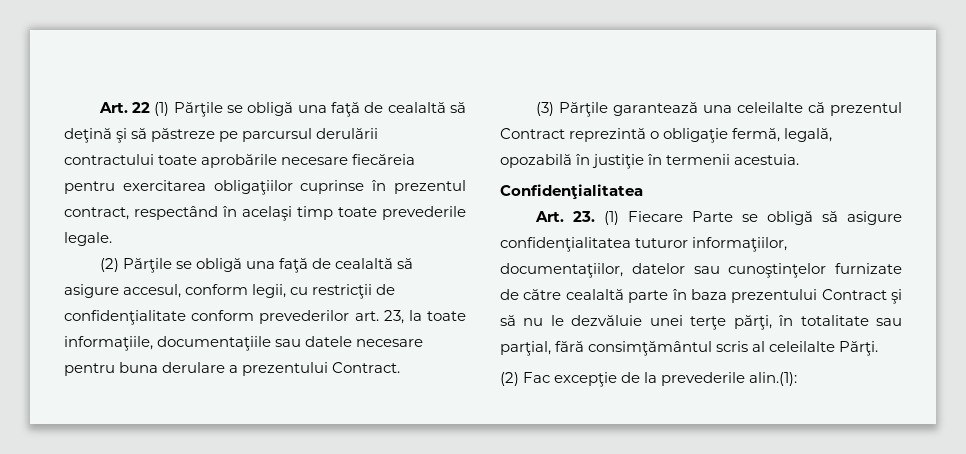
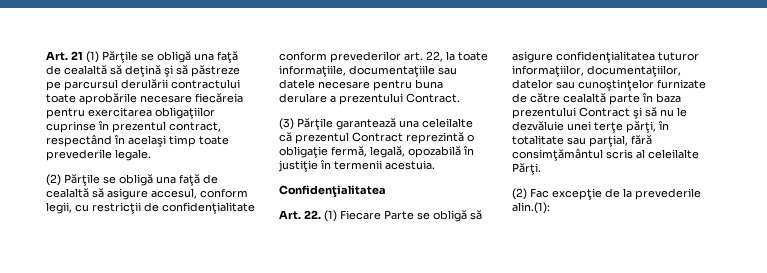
- Art. 22 (1) Părţile se obligă una faţă de cealaltă să deţină şi să păstreze pe parcursul derulării contractului toate aprobările necesare fiecăreia pentru exercitarea obligaţiilor cuprinse în prezentul contract, respectând în acelaşi timp toate prevederile legale.
+ Art. 21 (1) Părţile se obligă una faţă de cealaltă să deţină şi să păstreze pe parcursul derulării contractului toate aprobările necesare fiecăreia pentru exercitarea obligaţiilor cuprinse în prezentul contract, respectând în acelaşi timp toate prevederile legale.
- (2) Părţile se obligă una faţă de cealaltă să asigure accesul, conform legii, cu restricţii de confidenţialitate conform prevederilor art. 23, la toate informaţiile, documentaţiile sau datele necesare pentru buna derulare a prezentului Contract.
+ (2) Părţile se obligă una faţă de cealaltă să asigure accesul, conform legii, cu restricţii de confidenţialitate conform prevederilor art. 22, la toate informaţiile, documentaţiile sau datele necesare pentru buna derulare a prezentului Contract.
- Art. 23. (1) Fiecare Parte se obligă să asigure confidenţialitatea tuturor informaţiilor, documentaţiilor, datelor sau cunoştinţelor furnizate de către cealaltă parte în baza prezentului Contract şi să nu le dezvăluie unei terţe părţi, în totalitate sau parţial, fără consimţământul scris al celeilalte Părţi.
+ Art. 22. (1) Fiecare Parte se obligă să asigure confidenţialitatea tuturor informaţiilor, documentaţiilor, datelor sau cunoştinţelor furnizate de către cealaltă parte în baza prezentului Contract şi să nu le dezvăluie unei terţe părţi, în totalitate sau parţial, fără consimţământul scris al celeilalte Părţi.

